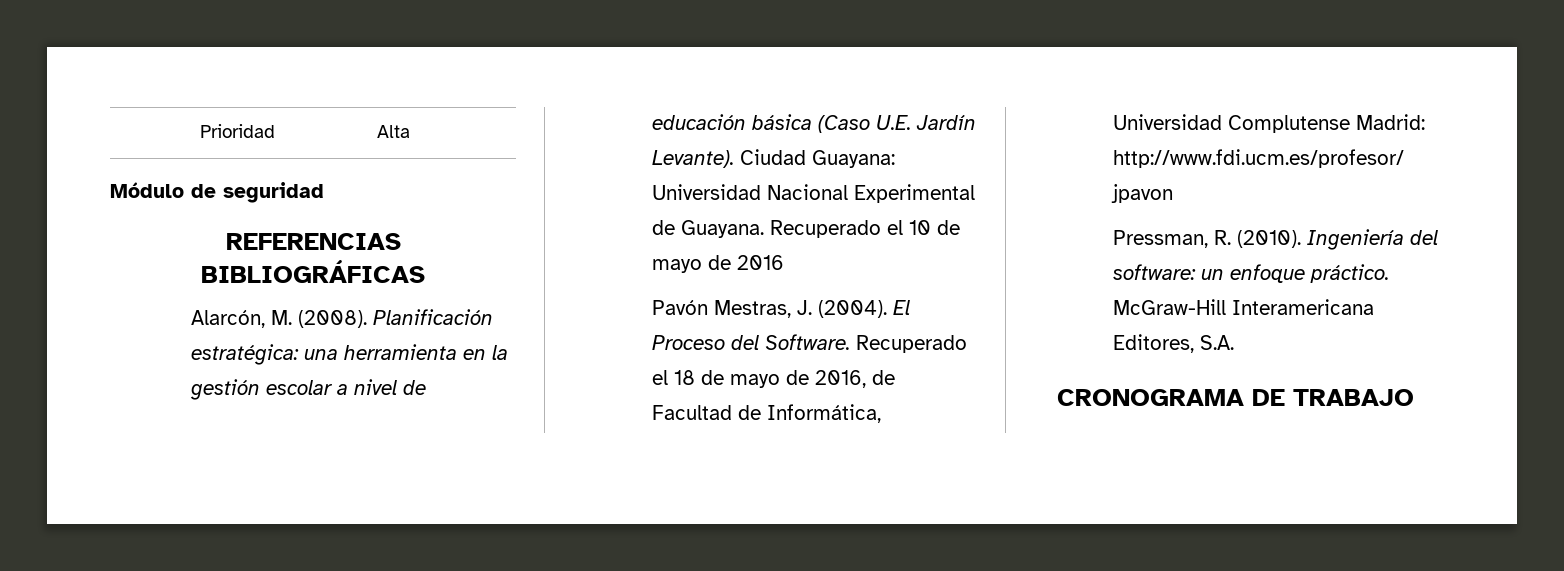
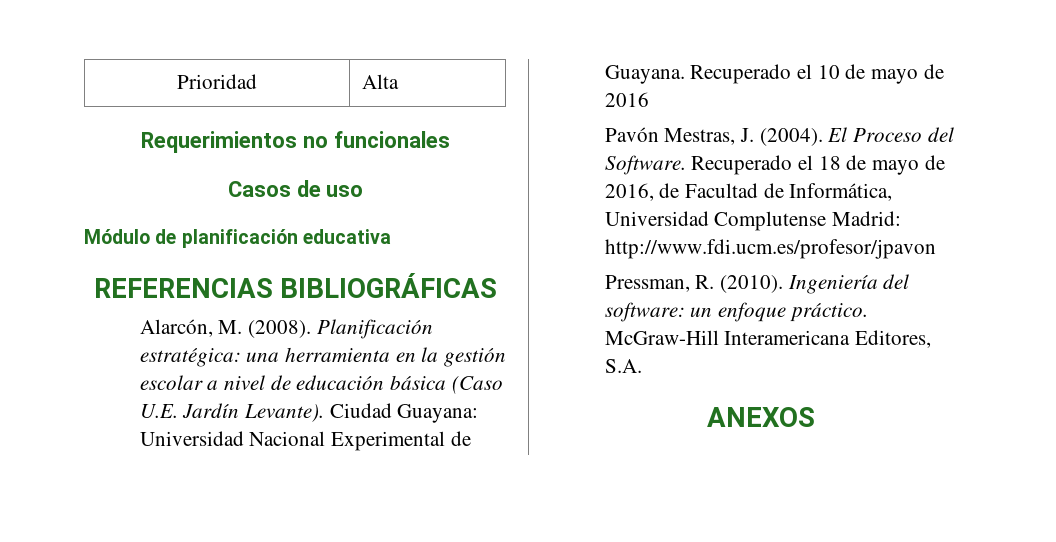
+ Requerimientos no funcionales
+ Casos de uso
- Módulo de seguridad
+ Módulo de planificación educativa
- CRONOGRAMA DE TRABAJO
+ ANEXOS

